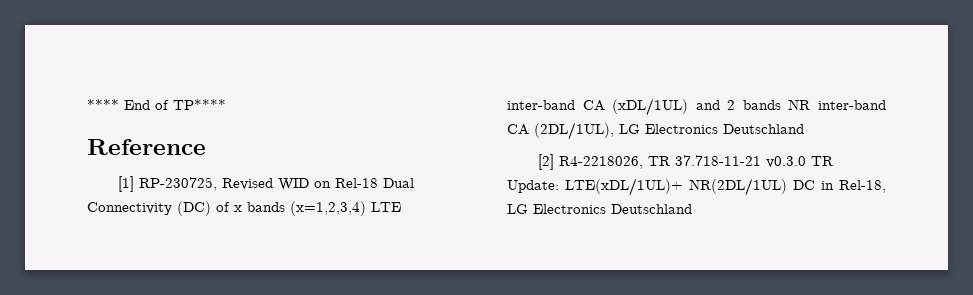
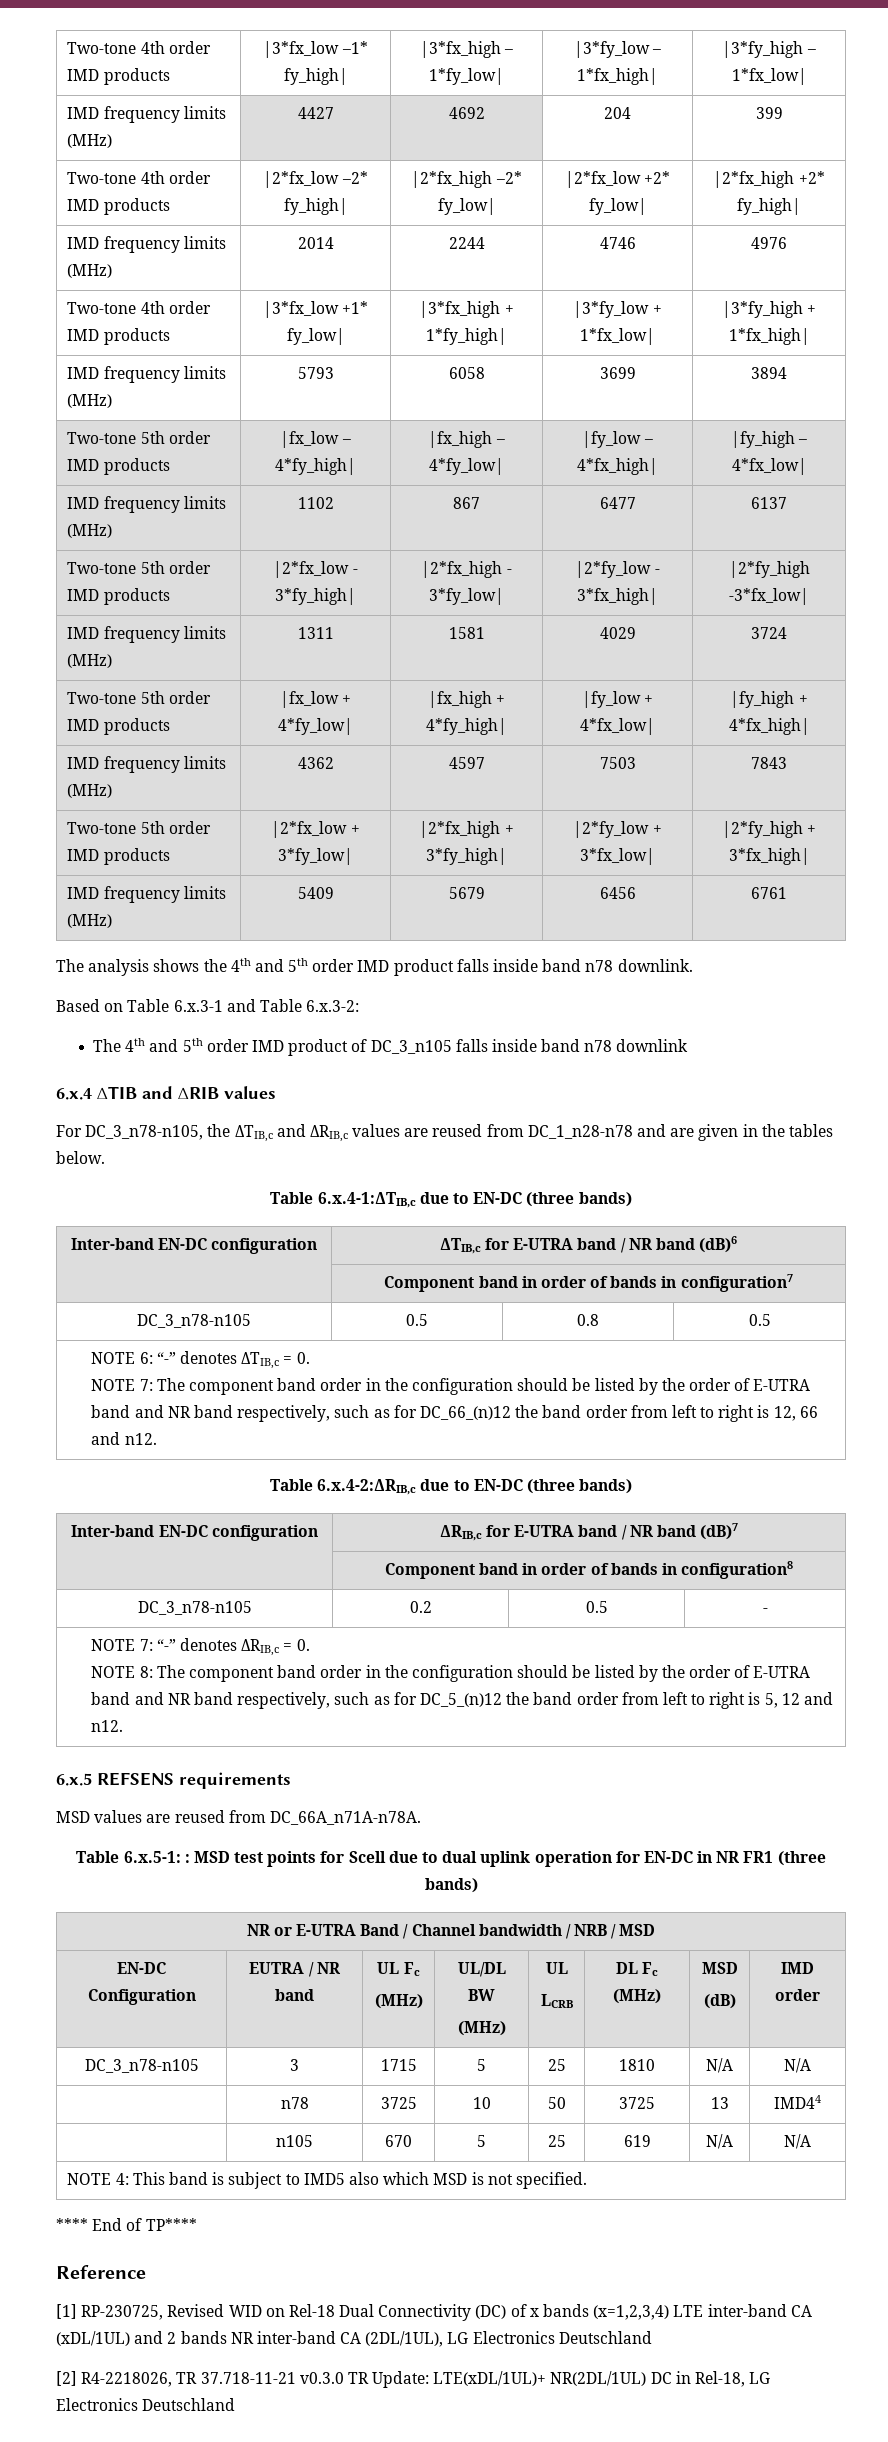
+ Two-tone 4th order IMD products | |3*fx_low –1* fy_high| | |3*fx_high – 1*fy_low| | |3*fy_low – 1*fx_high| | |3*fy_high – 1*fx_low|
+ IMD frequency limits (MHz) | 4427 | 4692 | 204 | 399
+ Two-tone 4th order IMD products | |2*fx_low –2* fy_high| | |2*fx_high –2* fy_low| | |2*fx_low +2* fy_low| | |2*fx_high +2* fy_high|
+ IMD frequency limits (MHz) | 2014 | 2244 | 4746 | 4976
+ Two-tone 4th order IMD products | |3*fx_low +1* fy_low| | |3*fx_high + 1*fy_high| | |3*fy_low + 1*fx_low| | |3*fy_high + 1*fx_high|
+ IMD frequency limits (MHz) | 5793 | 6058 | 3699 | 3894
+ Two-tone 5th order IMD products | |fx_low – 4*fy_high| | |fx_high – 4*fy_low| | |fy_low – 4*fx_high| | |fy_high – 4*fx_low|
+ IMD frequency limits (MHz) | 1102 | 867 | 6477 | 6137
+ Two-tone 5th order IMD products | |2*fx_low - 3*fy_high| | |2*fx_high - 3*fy_low| | |2*fy_low - 3*fx_high| | |2*fy_high -3*fx_low|
+ IMD frequency limits (MHz) | 1311 | 1581 | 4029 | 3724
+ Two-tone 5th order IMD products | |fx_low + 4*fy_low| | |fx_high + 4*fy_high| | |fy_low + 4*fx_low| | |fy_high + 4*fx_high|
+ IMD frequency limits (MHz) | 4362 | 4597 | 7503 | 7843
+ Two-tone 5th order IMD products | |2*fx_low + 3*fy_low| | |2*fx_high + 3*fy_high| | |2*fy_low + 3*fx_low| | |2*fy_high + 3*fx_high|
+ IMD frequency limits (MHz) | 5409 | 5679 | 6456 | 6761
+ The analysis shows the 4th and 5th order IMD product falls inside band n78 downlink.
+ Based on Table 6.x.3-1 and Table 6.x.3-2:
+ The 4th and 5th order IMD product of DC_3_n105 falls inside band n78 downlink
+ 6.x.4 ∆TIB and ∆RIB values
+ For DC_3_n78-n105, the ΔTIB,c and ΔRIB,c values are reused from DC_1_n28-n78 and are given in the tables below.
+ Table 6.x.4-1:ΔTIB,c due to EN-DC (three bands)
+ Inter-band EN-DC configuration | ΔTIB,c for E-UTRA band / NR band (dB)6
+ | Component band in order of bands in configuration7
+ DC_3_n78-n105 | 0.5 | 0.8 | 0.5
+ NOTE 6: “-” denotes ΔTIB,c = 0.
+ NOTE 7: The component band order in the configuration should be listed by the order of E-UTRA band and NR band respectively, such as for DC_66_(n)12 the band order from left to right is 12, 66 and n12.
+ Table 6.x.4-2:ΔRIB,c due to EN-DC (three bands)
+ Inter-band EN-DC configuration | ΔRIB,c for E-UTRA band / NR band (dB)7
+ | Component band in order of bands in configuration8
+ DC_3_n78-n105 | 0.2 | 0.5 | -
+ NOTE 7: “-” denotes ΔRIB,c = 0.
+ NOTE 8: The component band order in the configuration should be listed by the order of E-UTRA band and NR band respectively, such as for DC_5_(n)12 the band order from left to right is 5, 12 and n12.
+ 6.x.5 REFSENS requirements
+ MSD values are reused from DC_66A_n71A-n78A.
+ Table 6.x.5-1: : MSD test points for Scell due to dual uplink operation for EN-DC in NR FR1 (three bands)
+ NR or E-UTRA Band / Channel bandwidth / NRB / MSD
+ EN-DC Configuration | EUTRA / NR band | UL Fc
+ (MHz) | UL/DL BW
+ (MHz) | UL
+ LCRB | DL Fc (MHz) | MSD
+ (dB) | IMD order
+ DC_3_n78-n105 | 3 | 1715 | 5 | 25 | 1810 | N/A | N/A
+ | n78 | 3725 | 10 | 50 | 3725 | 13 | IMD44
+ | n105 | 670 | 5 | 25 | 619 | N/A | N/A
+ NOTE 4: This band is subject to IMD5 also which MSD is not specified.

